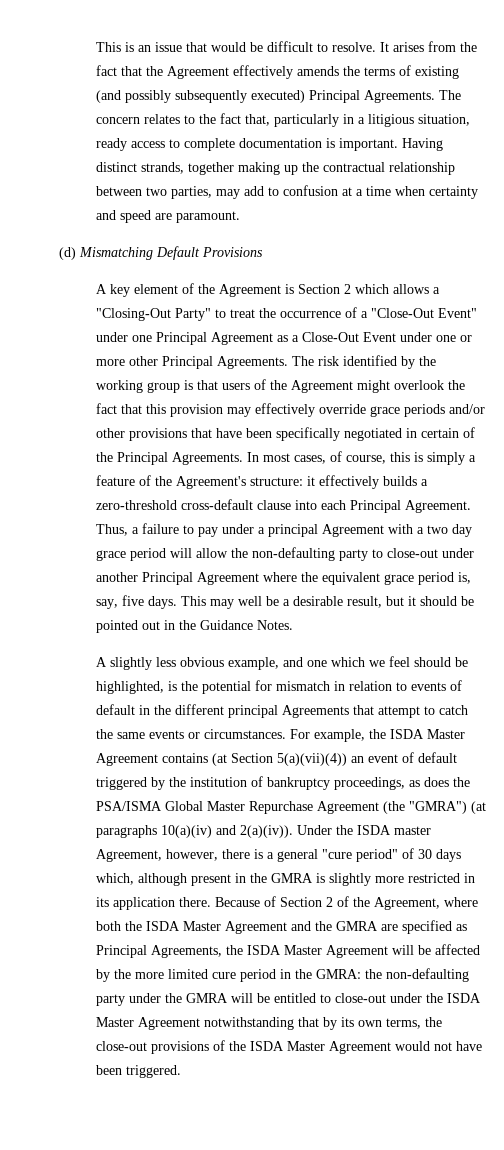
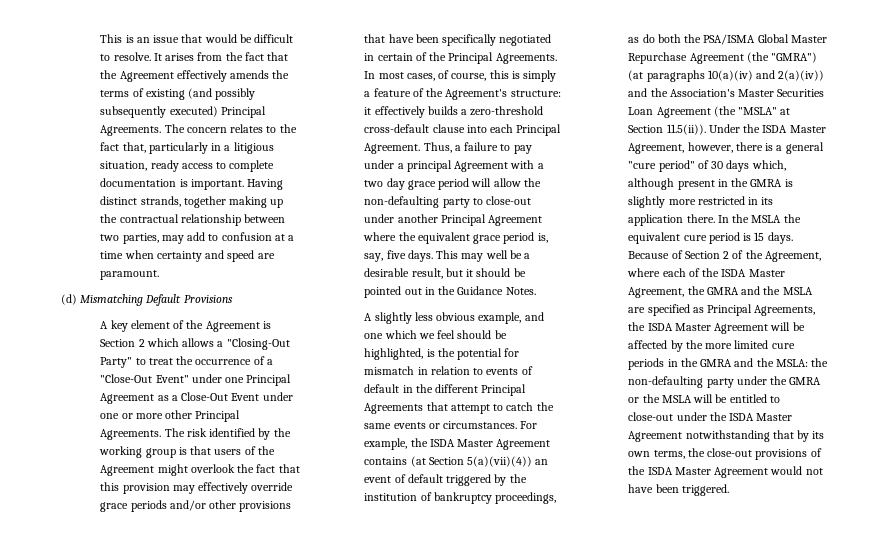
- A slightly less obvious example, and one which we feel should be highlighted, is the potential for mismatch in relation to events of default in the different principal Agreements that attempt to catch the same events or circumstances.
+ A slightly less obvious example, and one which we feel should be highlighted, is the potential for mismatch in relation to events of default in the different Principal Agreements that attempt to catch the same events or circumstances.
- For example, the ISDA Master Agreement contains (at Section 5(a)(vii)(4)) an event of default triggered by the institution of bankruptcy proceedings, as does the PSA/ISMA Global Master Repurchase Agreement (the "GMRA") (at paragraphs 10(a)(iv) and 2(a)(iv)). Under the ISDA master Agreement, however, there is a general "cure period" of 30 days which, although present in the GMRA is slightly more restricted in its application there.
+ For example, the ISDA Master Agreement contains (at Section 5(a)(vii)(4)) an event of default triggered by the institution of bankruptcy proceedings, as do both the PSA/ISMA Global Master Repurchase Agreement (the "GMRA") (at paragraphs 10(a)(iv) and 2(a)(iv)) and the Association's Master Securities Loan Agreement (the "MSLA" at Section 11.5(ii)). Under the ISDA Master Agreement, however, there is a general "cure period" of 30 days which, although present in the GMRA is slightly more restricted in its application there.
+ In the MSLA the equivalent cure period is 15 days.
- Because of Section 2 of the Agreement, where both the ISDA Master Agreement and the GMRA are specified as Principal Agreements, the ISDA Master Agreement will be affected by the more limited cure period in the GMRA: the non-defaulting party under the GMRA will be entitled to close-out under the ISDA Master Agreement notwithstanding that by its own terms, the close-out provisions of the ISDA Master Agreement would not have been triggered.
+ Because of Section 2 of the Agreement, where each of the ISDA Master Agreement, the GMRA and the MSLA are specified as Principal Agreements, the ISDA Master Agreement will be affected by the more limited cure periods in the GMRA and the MSLA: the non-defaulting party under the GMRA or the MSLA will be entitled to close-out under the ISDA Master Agreement notwithstanding that by its own terms, the close-out provisions of the ISDA Master Agreement would not have been triggered.

